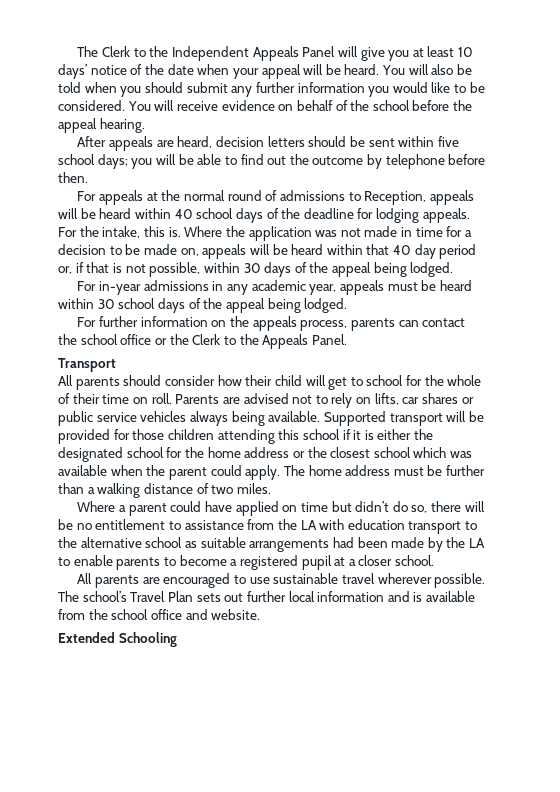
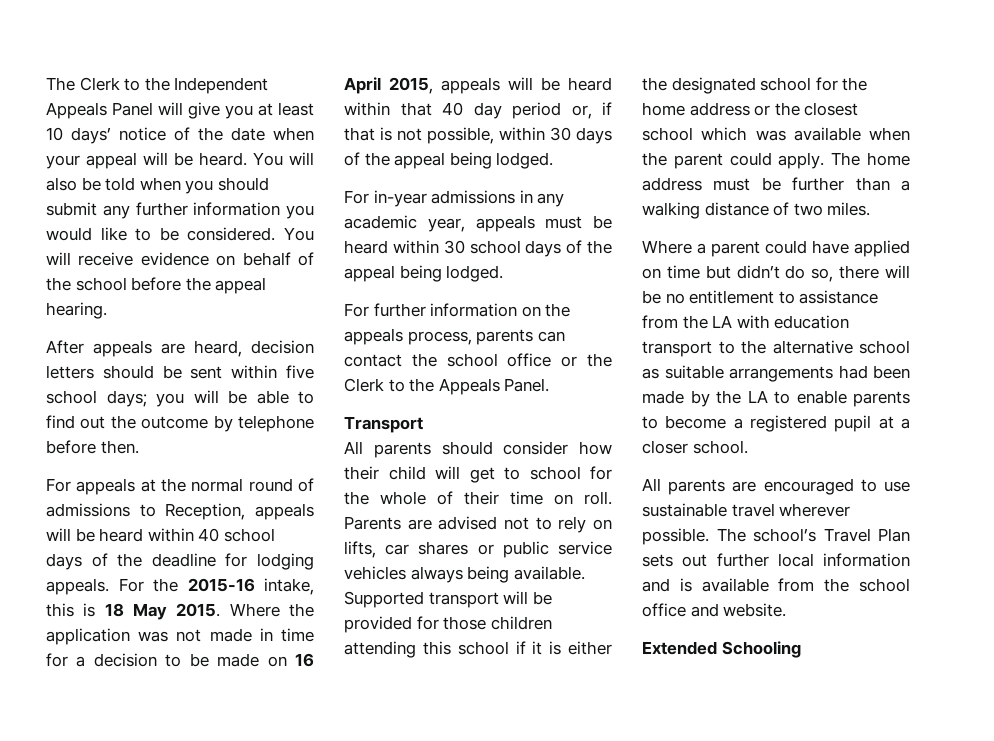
- For the intake, this is.
+ For the 2015-16 intake, this is 18 May 2015.
- Where the application was not made in time for a decision to be made on, appeals will be heard within that 40 day period or, if that is not possible, within 30 days of the appeal being lodged.
+ Where the application was not made in time for a decision to be made on 16 April 2015, appeals will be heard within that 40 day period or, if that is not possible, within 30 days of the appeal being lodged.

